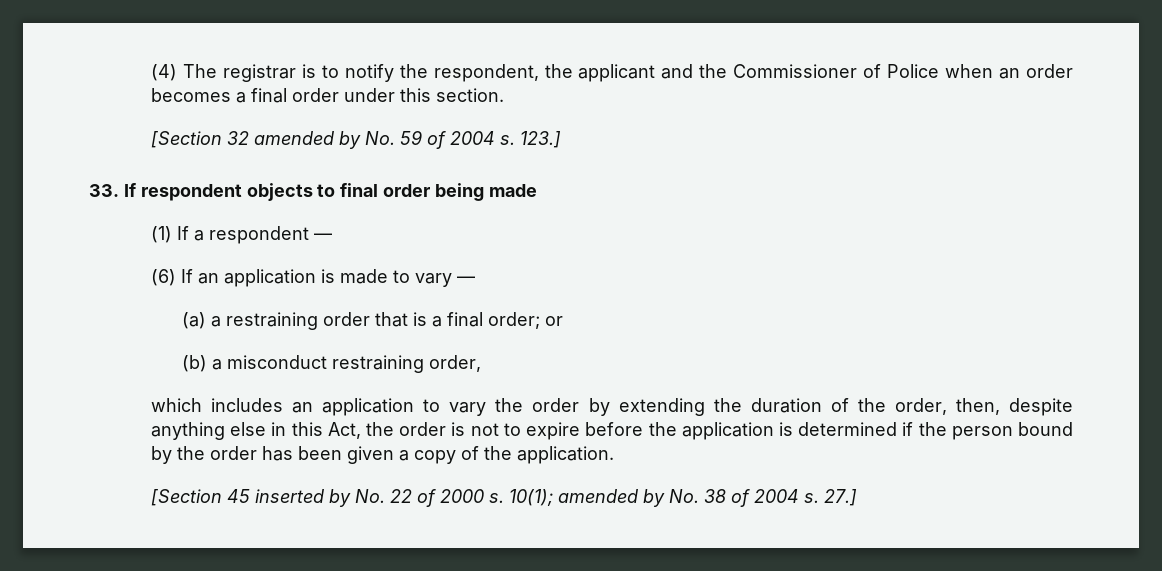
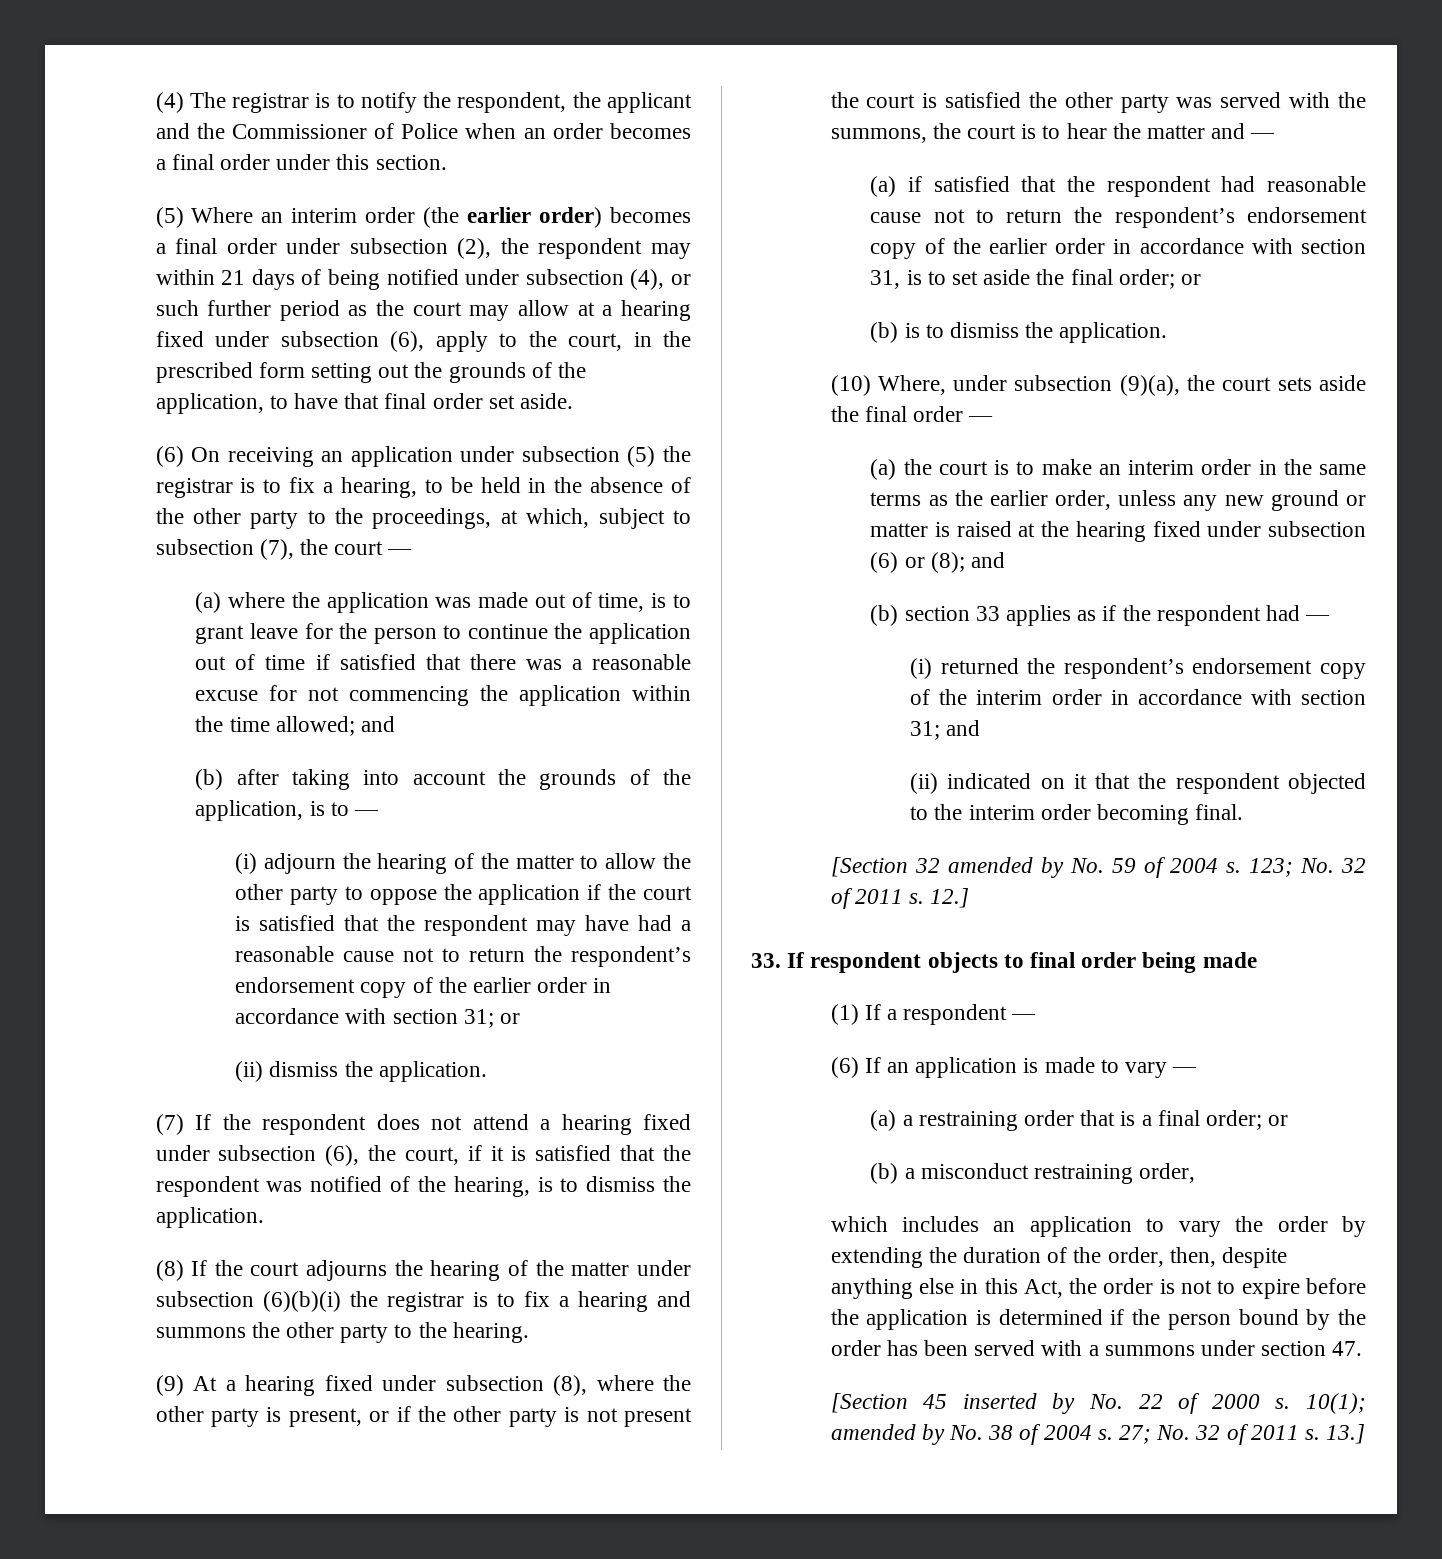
+ (5) Where an interim order (the earlier order) becomes a final order under subsection (2), the respondent may within 21 days of being notified under subsection (4), or such further period as the court may allow at a hearing fixed under subsection (6), apply to the court, in the prescribed form setting out the grounds of the application, to have that final order set aside.
+ (6) On receiving an application under subsection (5) the registrar is to fix a hearing, to be held in the absence of the other party to the proceedings, at which, subject to subsection (7), the court —
+ (a) where the application was made out of time, is to grant leave for the person to continue the application out of time if satisfied that there was a reasonable excuse for not commencing the application within the time allowed; and
+ (b) after taking into account the grounds of the application, is to —
+ (i) adjourn the hearing of the matter to allow the other party to oppose the application if the court is satisfied that the respondent may have had a reasonable cause not to return the respondent’s endorsement copy of the earlier order in accordance with section 31; or
+ (ii) dismiss the application.
+ (7) If the respondent does not attend a hearing fixed under subsection (6), the court, if it is satisfied that the respondent was notified of the hearing, is to dismiss the application.
+ (8) If the court adjourns the hearing of the matter under subsection (6)(b)(i) the registrar is to fix a hearing and summons the other party to the hearing.
+ (9) At a hearing fixed under subsection (8), where the other party is present, or if the other party is not present the court is satisfied the other party was served with the summons, the court is to hear the matter and —
+ (a) if satisfied that the respondent had reasonable cause not to return the respondent’s endorsement copy of the earlier order in accordance with section 31, is to set aside the final order; or
+ (b) is to dismiss the application.
+ (10) Where, under subsection (9)(a), the court sets aside the final order —
+ (a) the court is to make an interim order in the same terms as the earlier order, unless any new ground or matter is raised at the hearing fixed under subsection (6) or (8); and
+ (b) section 33 applies as if the respondent had —
+ (i) returned the respondent’s endorsement copy of the interim order in accordance with section 31; and
+ (ii) indicated on it that the respondent objected to the interim order becoming final.
- 123.]
+ 123; No. 32 of 2011 s. 12.]
- which includes an application to vary the order by extending the duration of the order, then, despite anything else in this Act, the order is not to expire before the application is determined if the person bound by the order has been given a copy of the application.
+ which includes an application to vary the order by extending the duration of the order, then, despite anything else in this Act, the order is not to expire before the application is determined if the person bound by the order has been served with a summons under section 47.
- 27.]
+ 27; No. 32 of 2011 s. 13.]

